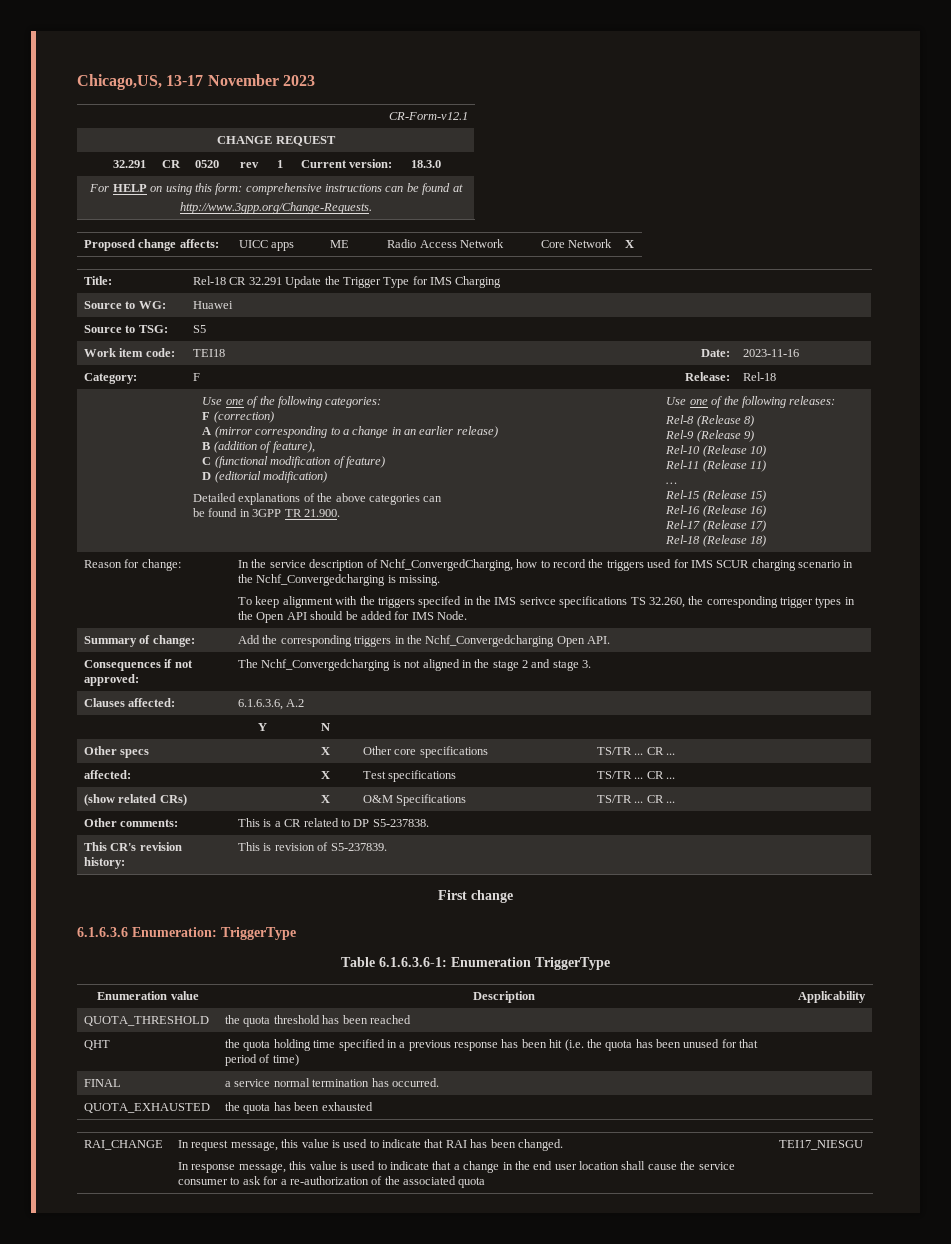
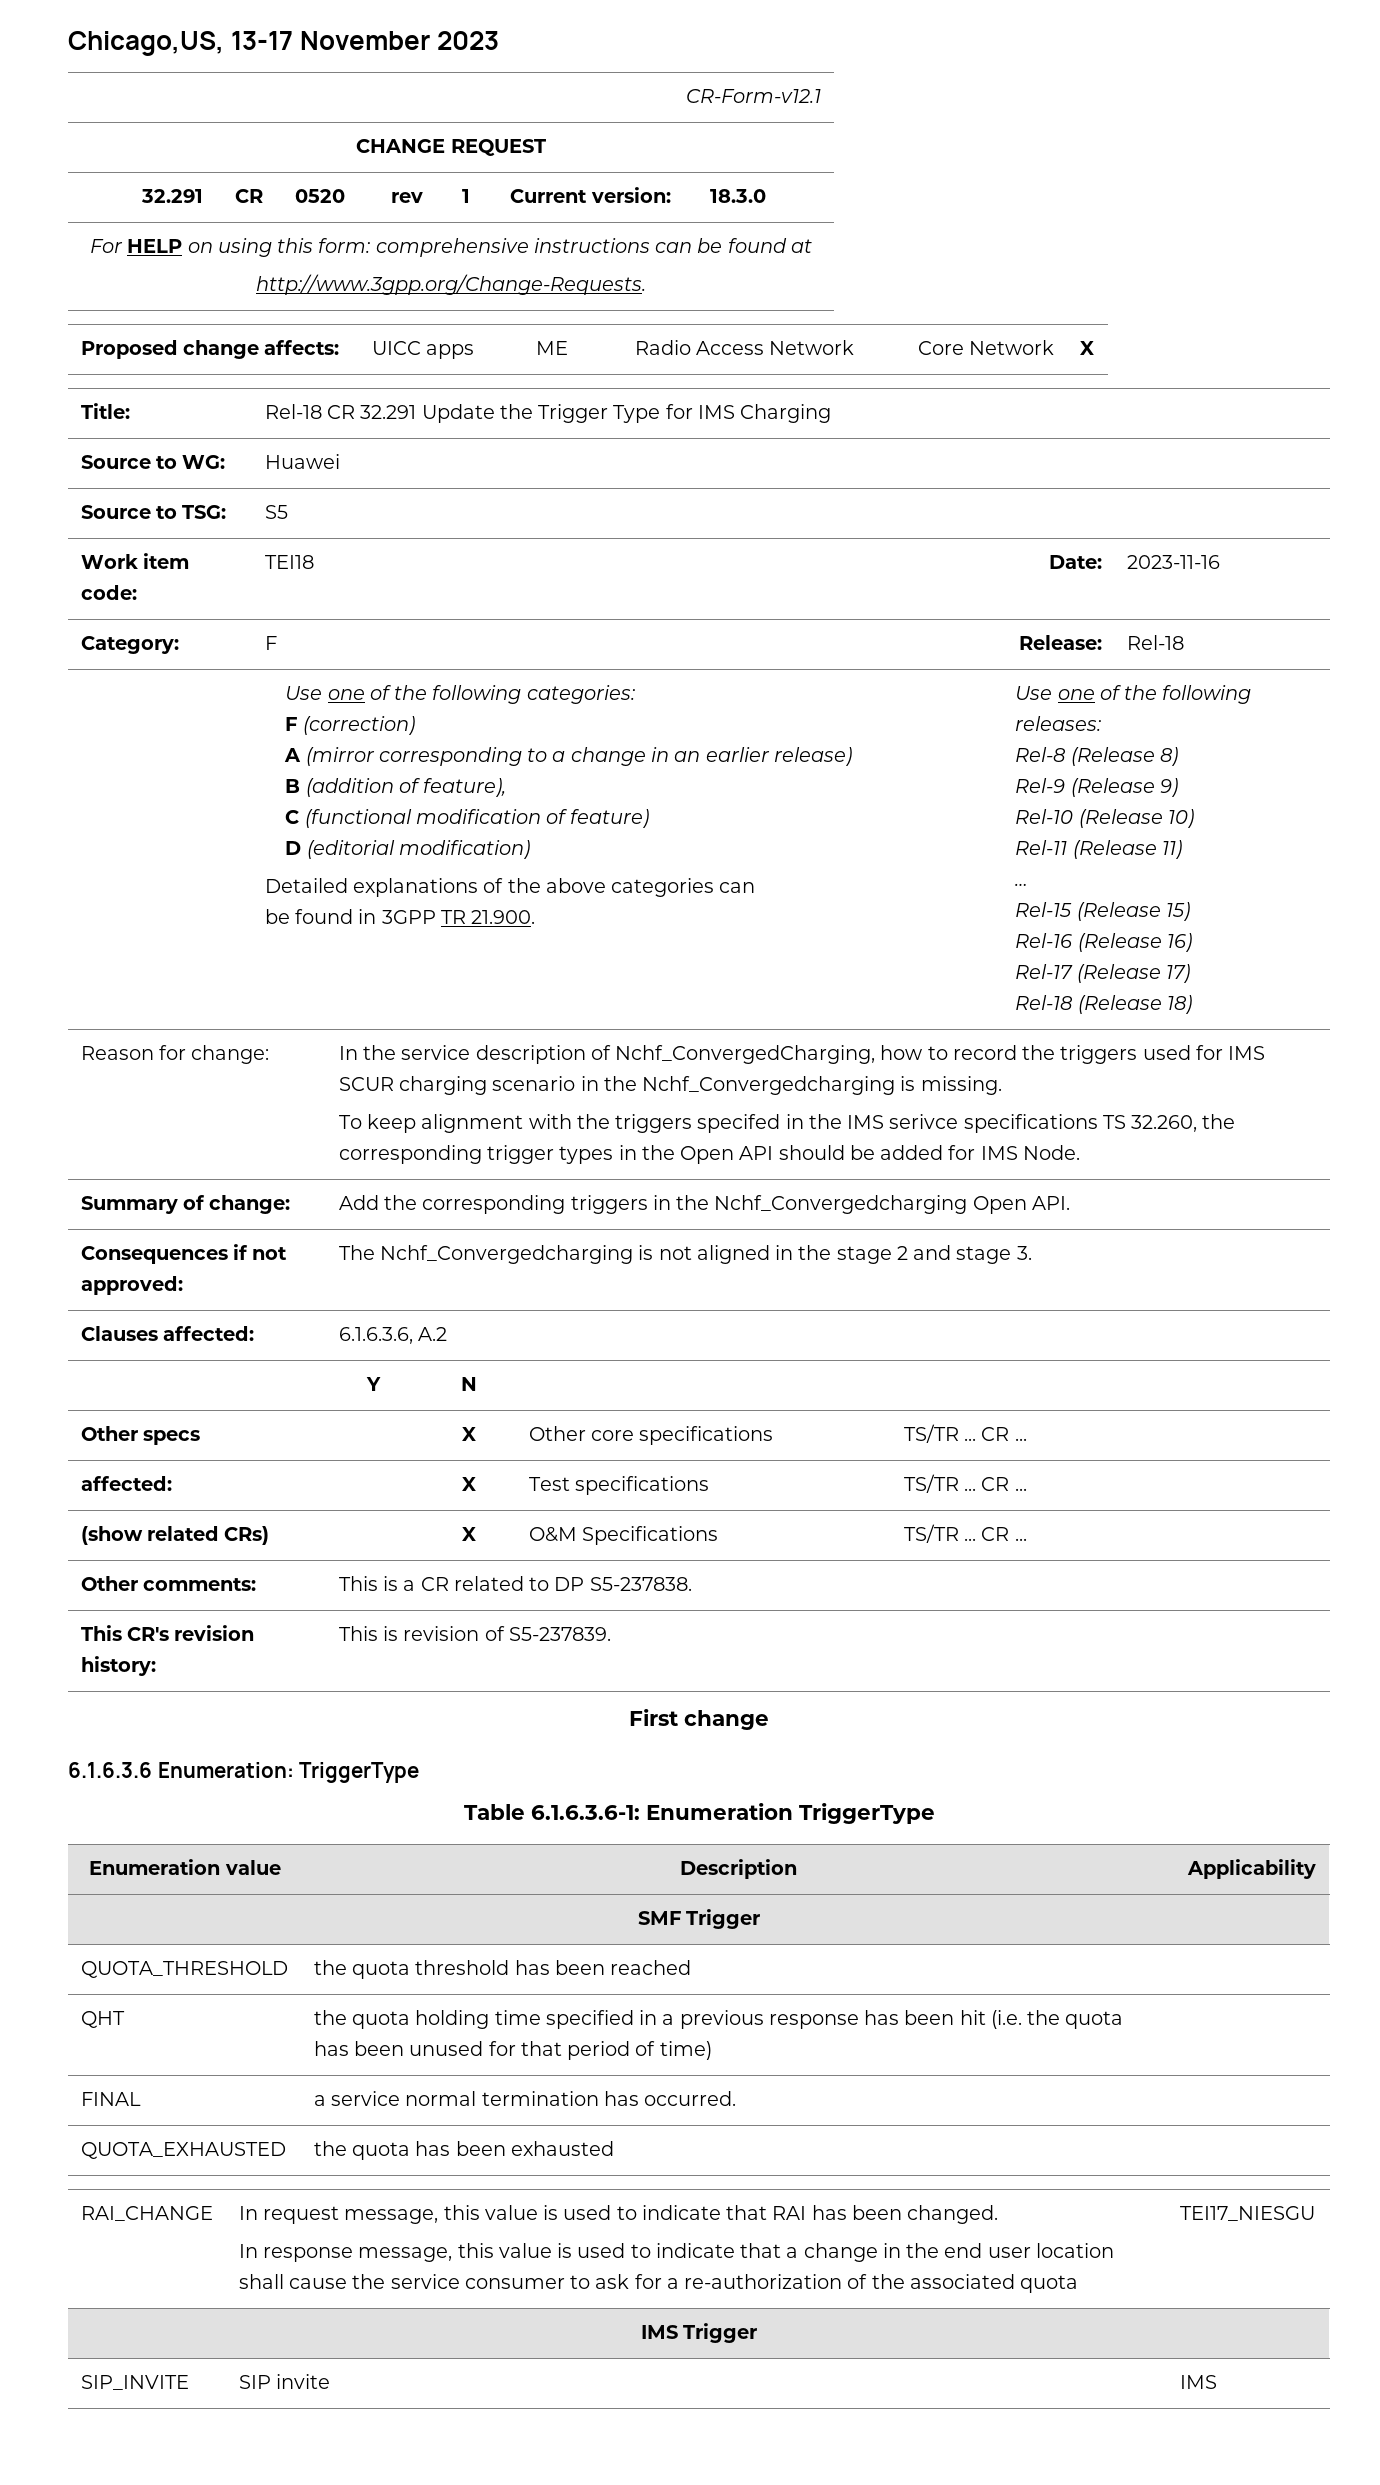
+ SMF Trigger
+ IMS Trigger
+ SIP_INVITE | SIP invite | IMS

